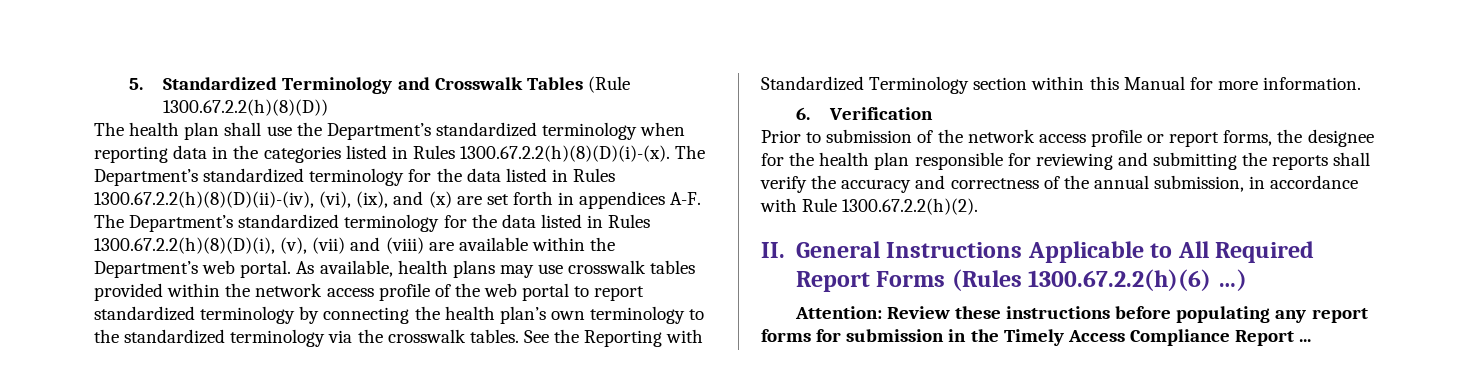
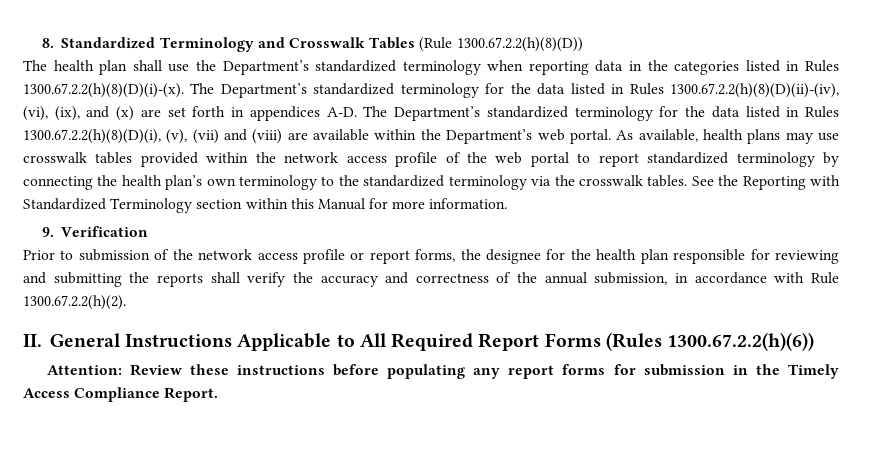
- 5. Standardized Terminology and Crosswalk Tables (Rule 1300.67.2.2(h)(8)(D))
+ 8. Standardized Terminology and Crosswalk Tables (Rule 1300.67.2.2(h)(8)(D))
- The health plan shall use the Department’s standardized terminology when reporting data in the categories listed in Rules 1300.67.2.2(h)(8)(D)(i)-(x). The Department’s standardized terminology for the data listed in Rules 1300.67.2.2(h)(8)(D)(ii)-(iv), (vi), (ix), and (x) are set forth in appendices A-F. The Department’s standardized terminology for the data listed in Rules 1300.67.2.2(h)(8)(D)(i), (v), (vii) and (viii) are available within the Department’s web portal.
+ The health plan shall use the Department’s standardized terminology when reporting data in the categories listed in Rules 1300.67.2.2(h)(8)(D)(i)-(x). The Department’s standardized terminology for the data listed in Rules 1300.67.2.2(h)(8)(D)(ii)-(iv), (vi), (ix), and (x) are set forth in appendices A-D. The Department’s standardized terminology for the data listed in Rules 1300.67.2.2(h)(8)(D)(i), (v), (vii) and (viii) are available within the Department’s web portal.
- 6. Verification
+ 9. Verification
- II. General Instructions Applicable to All Required Report Forms (Rules 1300.67.2.2(h)(6) …)
+ II. General Instructions Applicable to All Required Report Forms (Rules 1300.67.2.2(h)(6))
- Attention: Review these instructions before populating any report forms for submission in the Timely Access Compliance Report ...
+ Attention: Review these instructions before populating any report forms for submission in the Timely Access Compliance Report.

